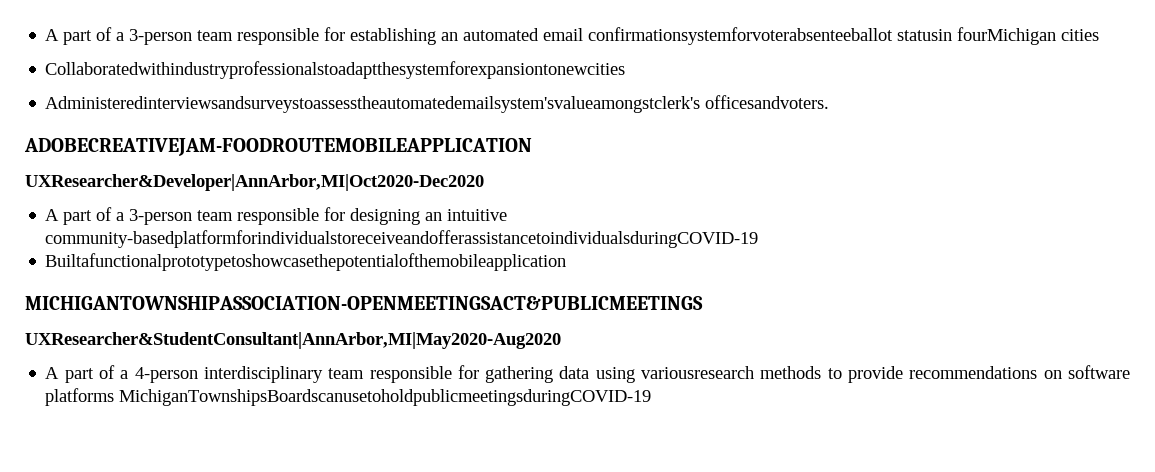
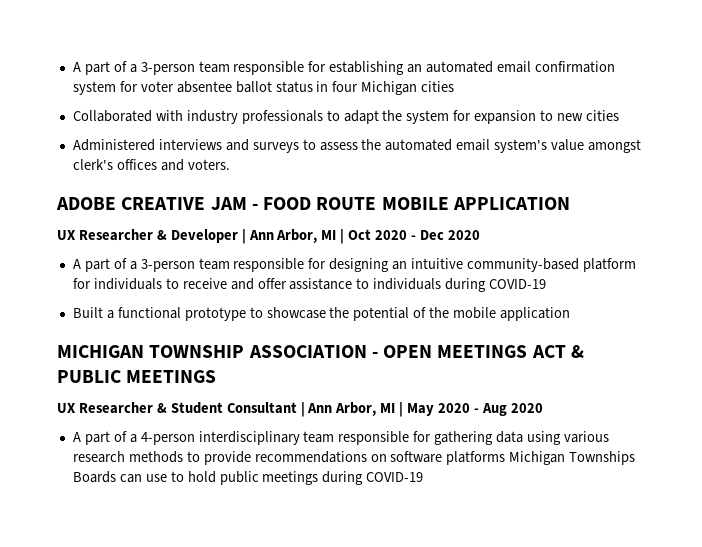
- A part of a 3-person team responsible for establishing an automated email confirmationsystemforvoterabsenteeballot statusin fourMichigan cities
- Collaboratedwithindustryprofessionalstoadaptthesystemforexpansiontonewcities
- Administeredinterviewsandsurveystoassesstheautomatedemailsystem'svalueamongstclerk's officesandvoters.
- ADOBECREATIVEJAM-FOODROUTEMOBILEAPPLICATION
- UXResearcher&Developer|AnnArbor,MI|Oct2020-Dec2020
+ A part of a 3-person team responsible for establishing an automated email confirmation system for voter absentee ballot status in four Michigan cities
+ Collaborated with industry professionals to adapt the system for expansion to new cities
+ Administered interviews and surveys to assess the automated email system's value amongst clerk's offices and voters.
+ ADOBE CREATIVE JAM - FOOD ROUTE MOBILE APPLICATION
+ UX Researcher & Developer | Ann Arbor, MI | Oct 2020 - Dec 2020
- A part of a 3-person team responsible for designing an intuitive community-basedplatformforindividualstoreceiveandofferassistancetoindividualsduringCOVID-19
- Builtafunctionalprototypetoshowcasethepotentialofthemobileapplication
- MICHIGANTOWNSHIPASSOCIATION-OPENMEETINGSACT&PUBLICMEETINGS
- UXResearcher&StudentConsultant|AnnArbor,MI|May2020-Aug2020
+ A part of a 3-person team responsible for designing an intuitive community-based platform for individuals to receive and offer assistance to individuals during COVID-19
+ Built a functional prototype to showcase the potential of the mobile application
+ MICHIGAN TOWNSHIP ASSOCIATION - OPEN MEETINGS ACT & PUBLIC MEETINGS
+ UX Researcher & Student Consultant | Ann Arbor, MI | May 2020 - Aug 2020
- A part of a 4-person interdisciplinary team responsible for gathering data using variousresearch methods to provide recommendations on software platforms MichiganTownshipsBoardscanusetoholdpublicmeetingsduringCOVID-19
+ A part of a 4-person interdisciplinary team responsible for gathering data using various research methods to provide recommendations on software platforms Michigan Townships Boards can use to hold public meetings during COVID-19

